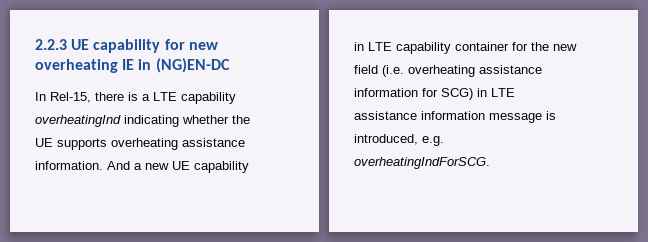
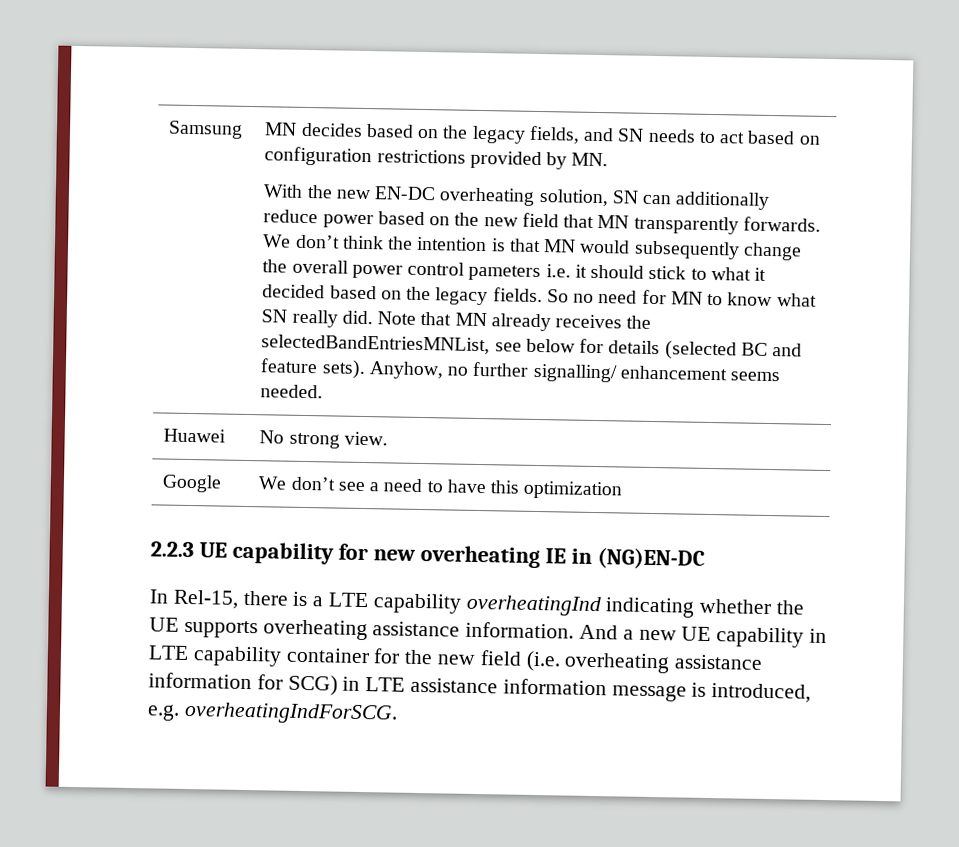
+ Samsung | MN decides based on the legacy fields, and SN needs to act based on configuration restrictions provided by MN.
+ With the new EN-DC overheating solution, SN can additionally reduce power based on the new field that MN transparently forwards. We don’t think the intention is that MN would subsequently change the overall power control pameters i.e. it should stick to what it decided based on the legacy fields. So no need for MN to know what SN really did. Note that MN already receives the selectedBandEntriesMNList, see below for details (selected BC and feature sets). Anyhow, no further signalling/ enhancement seems needed.
+ Huawei | No strong view.
+ Google | We don’t see a need to have this optimization

